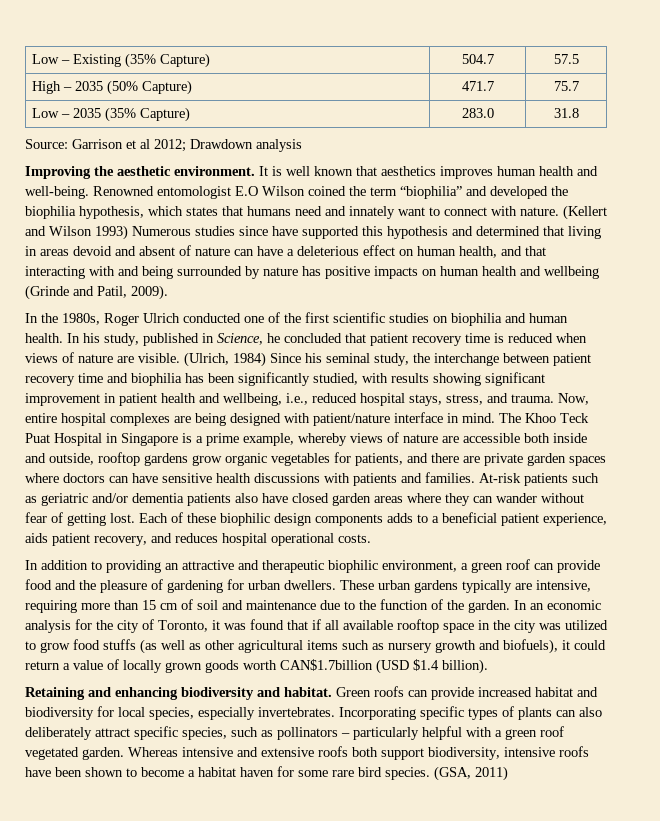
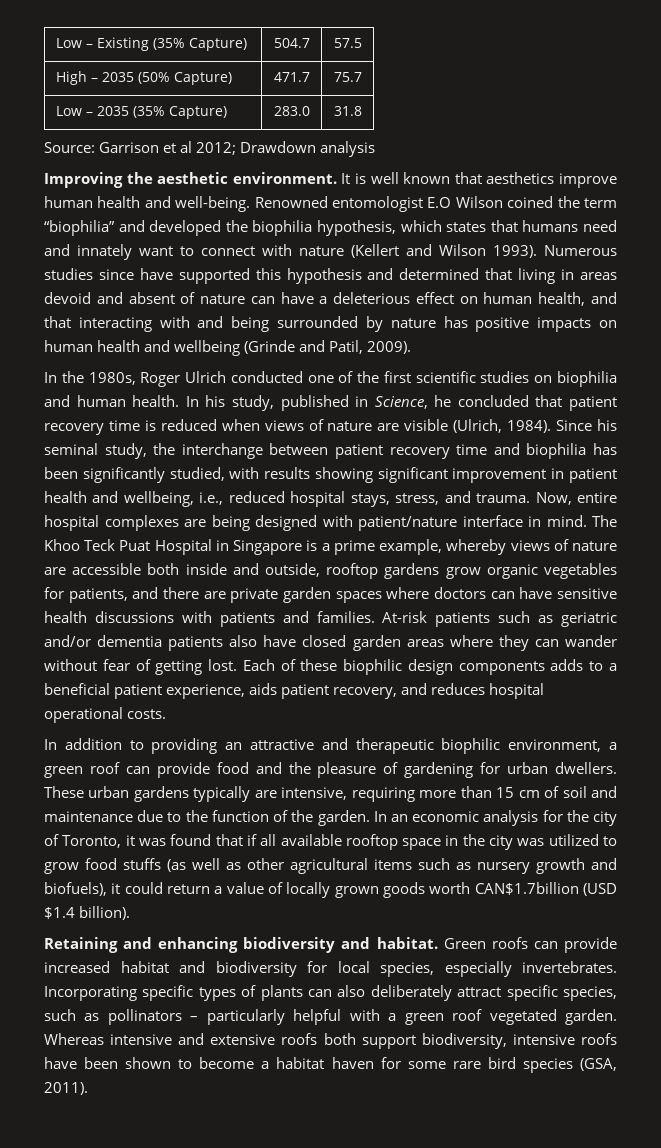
- It is well known that aesthetics improves human health and well-being.
+ It is well known that aesthetics improve human health and well-being.
- Renowned entomologist E.O Wilson coined the term “biophilia” and developed the biophilia hypothesis, which states that humans need and innately want to connect with nature. (Kellert and Wilson 1993) Numerous studies since have supported this hypothesis and determined that living in areas devoid and absent of nature can have a deleterious effect on human health, and that interacting with and being surrounded by nature has positive impacts on human health and wellbeing (Grinde and Patil, 2009).
+ Renowned entomologist E.O Wilson coined the term “biophilia” and developed the biophilia hypothesis, which states that humans need and innately want to connect with nature (Kellert and Wilson 1993). Numerous studies since have supported this hypothesis and determined that living in areas devoid and absent of nature can have a deleterious effect on human health, and that interacting with and being surrounded by nature has positive impacts on human health and wellbeing (Grinde and Patil, 2009).
- In his study, published in Science, he concluded that patient recovery time is reduced when views of nature are visible. (Ulrich, 1984) Since his seminal study, the interchange between patient recovery time and biophilia has been significantly studied, with results showing significant improvement in patient health and wellbeing, i.e., reduced hospital stays, stress, and trauma.
+ In his study, published in Science, he concluded that patient recovery time is reduced when views of nature are visible (Ulrich, 1984). Since his seminal study, the interchange between patient recovery time and biophilia has been significantly studied, with results showing significant improvement in patient health and wellbeing, i.e., reduced hospital stays, stress, and trauma.
- Whereas intensive and extensive roofs both support biodiversity, intensive roofs have been shown to become a habitat haven for some rare bird species. (GSA, 2011)
+ Whereas intensive and extensive roofs both support biodiversity, intensive roofs have been shown to become a habitat haven for some rare bird species (GSA, 2011).

